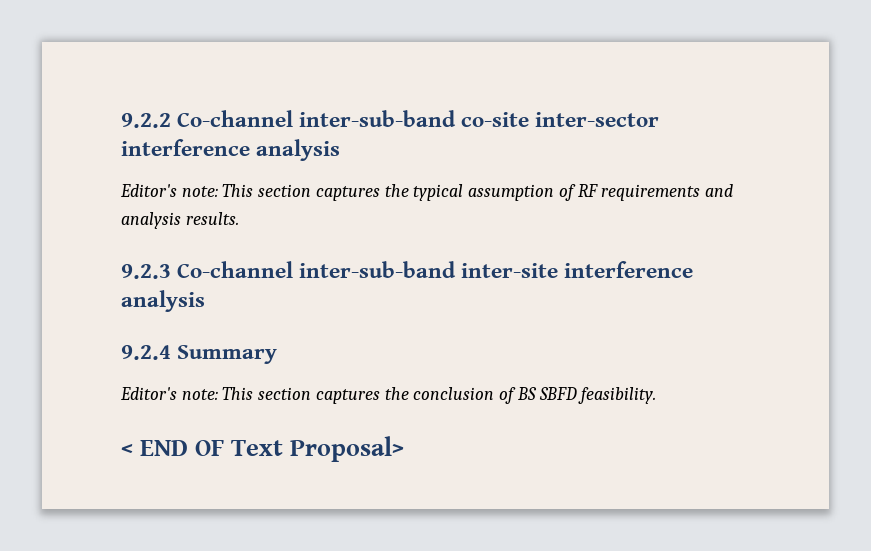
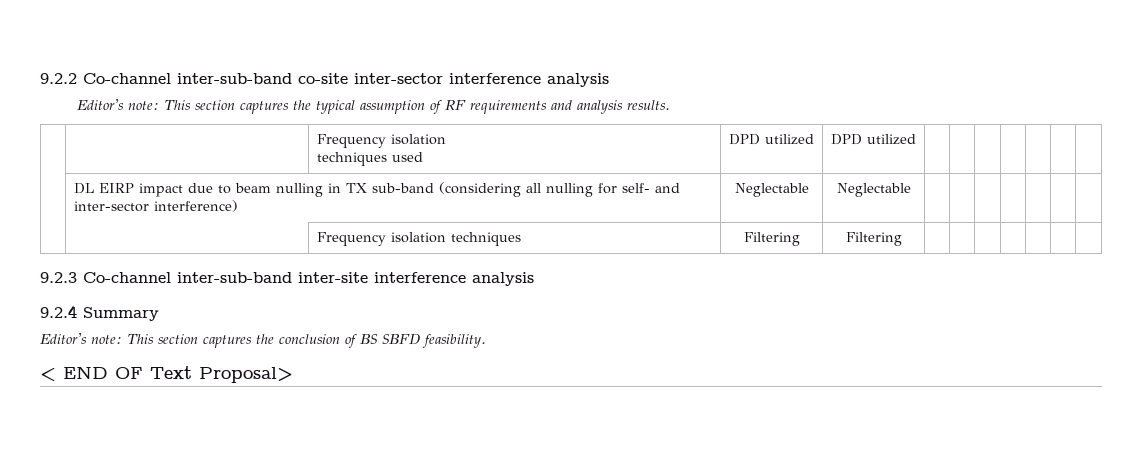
  Editor's note: This section captures the typical assumption of RF requirements and analysis results.
+ | | Frequency isolation
+ techniques used | DPD utilized | DPD utilized | | | | | | |
+ | DL EIRP impact due to beam nulling in TX sub-band (considering all nulling for self- and inter-sector interference) | Neglectable | Neglectable | | | | | | |
+ | | Frequency isolation techniques | Filtering | Filtering | | | | | | |

